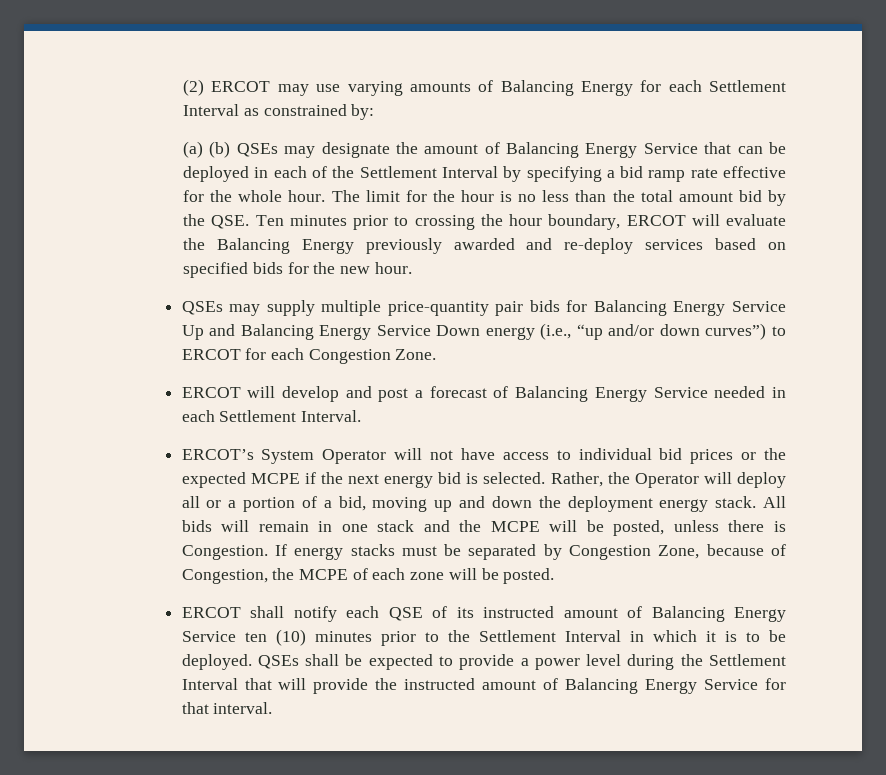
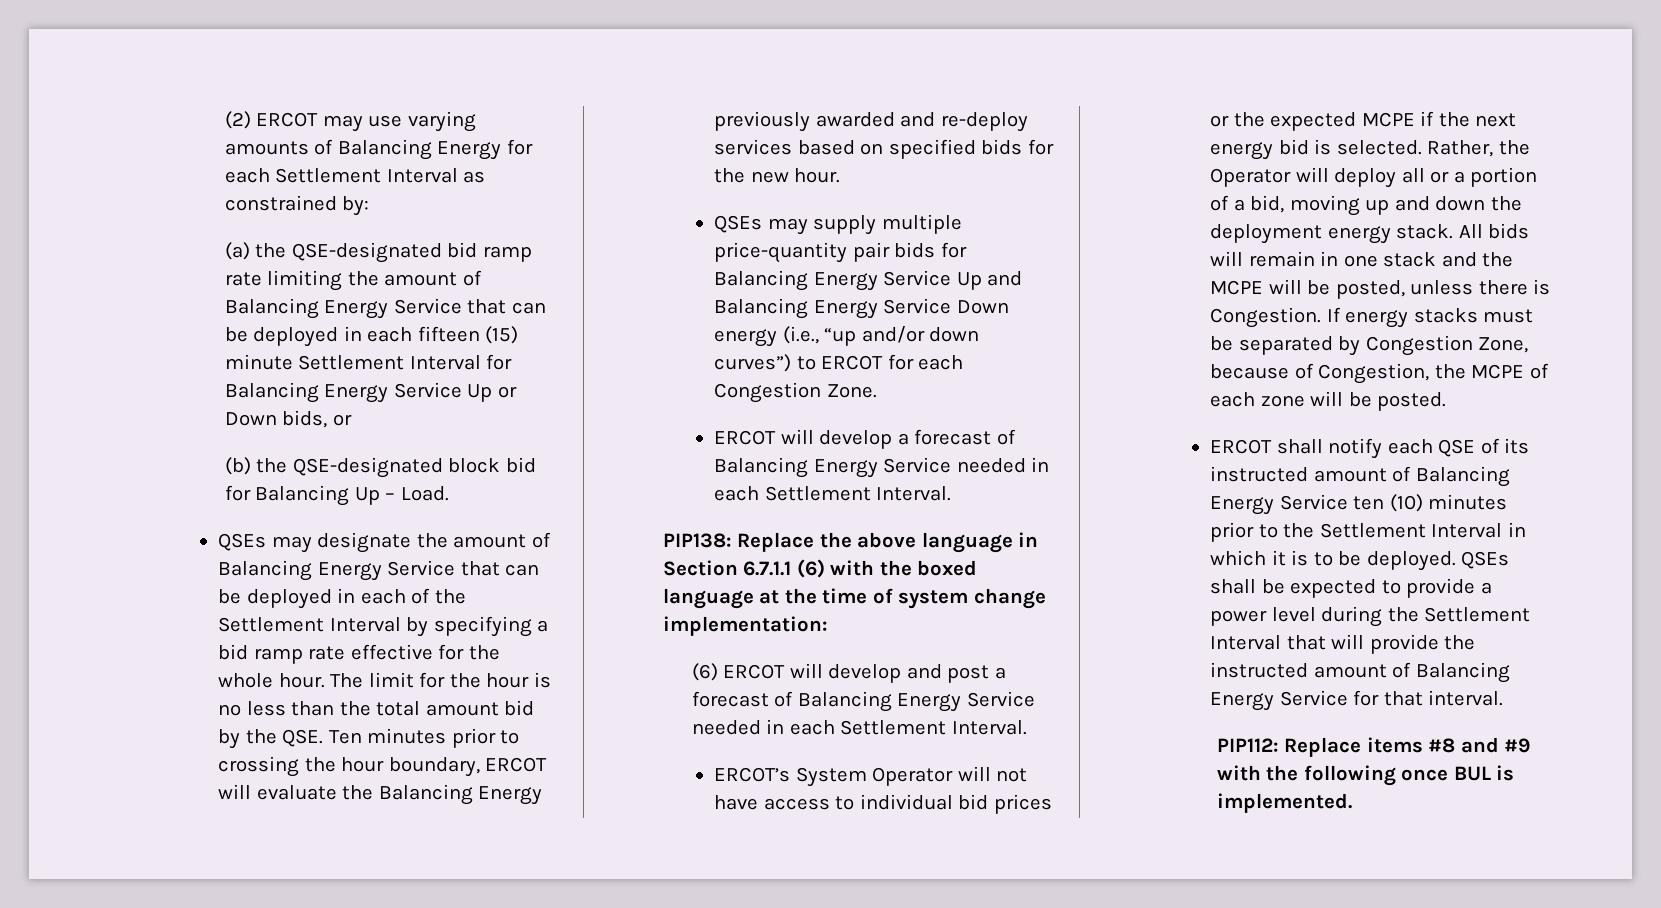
- (a) (b) QSEs may designate the amount of Balancing Energy Service that can be deployed in each of the Settlement Interval by specifying a bid ramp rate effective for the whole hour.
+ (a) the QSE-designated bid ramp rate limiting the amount of Balancing Energy Service that can be deployed in each fifteen (15) minute Settlement Interval for Balancing Energy Service Up or Down bids, or
+ (b) the QSE-designated block bid for Balancing Up – Load.
+ QSEs may designate the amount of Balancing Energy Service that can be deployed in each of the Settlement Interval by specifying a bid ramp rate effective for the whole hour.
- ERCOT will develop and post a forecast of Balancing Energy Service needed in each Settlement Interval.
+ ERCOT will develop a forecast of Balancing Energy Service needed in each Settlement Interval.
+ PIP138: Replace the above language in Section 6.7.1.1 (6) with the boxed language at the time of system change implementation:
+ (6) ERCOT will develop and post a forecast of Balancing Energy Service needed in each Settlement Interval.
+ PIP112: Replace items #8 and #9 with the following once BUL is implemented.

